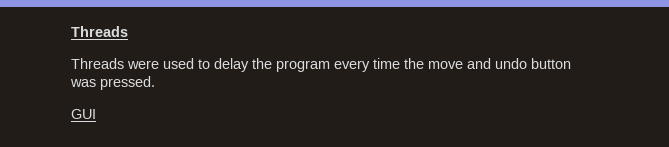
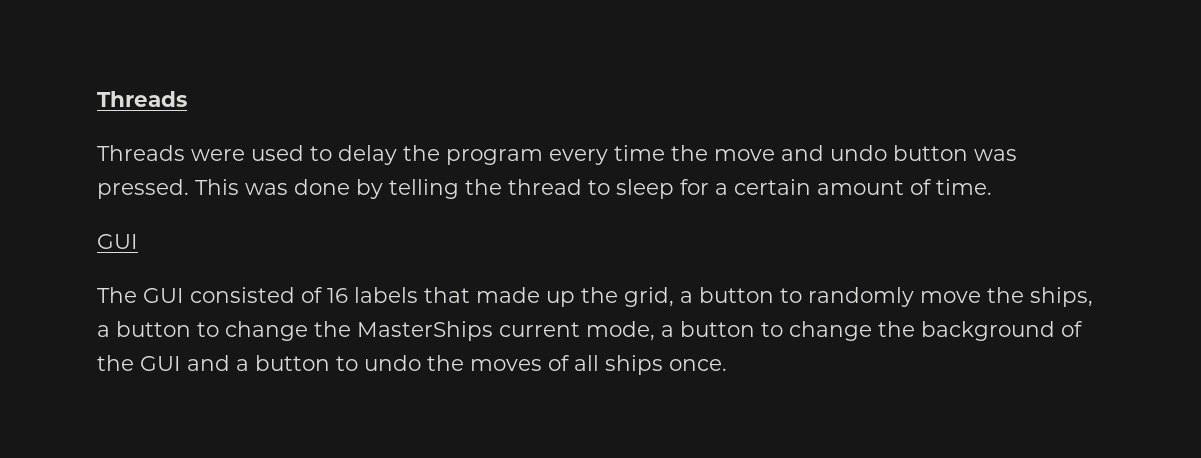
- Threads were used to delay the program every time the move and undo button was pressed.
+ Threads were used to delay the program every time the move and undo button was pressed. This was done by telling the thread to sleep for a certain amount of time.
  GUI
+ The GUI consisted of 16 labels that made up the grid, a button to randomly move the ships, a button to change the MasterShips current mode, a button to change the background of the GUI and a button to undo the moves of all ships once.

